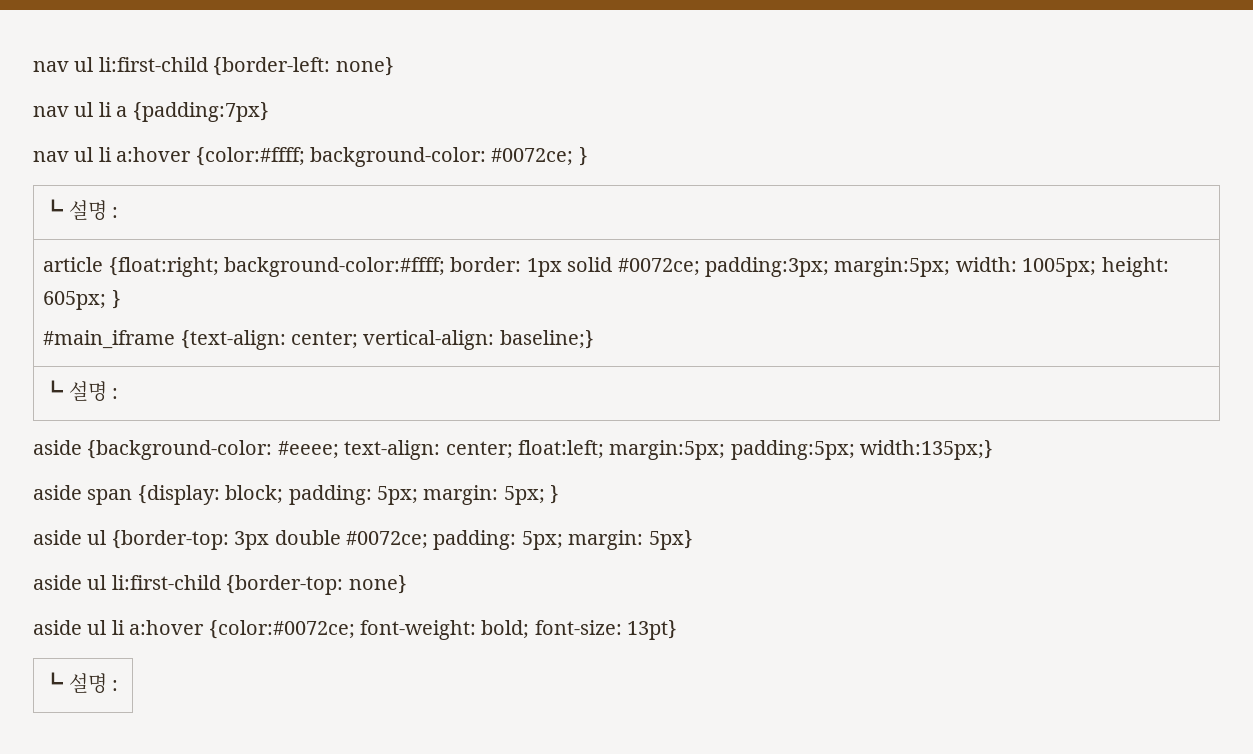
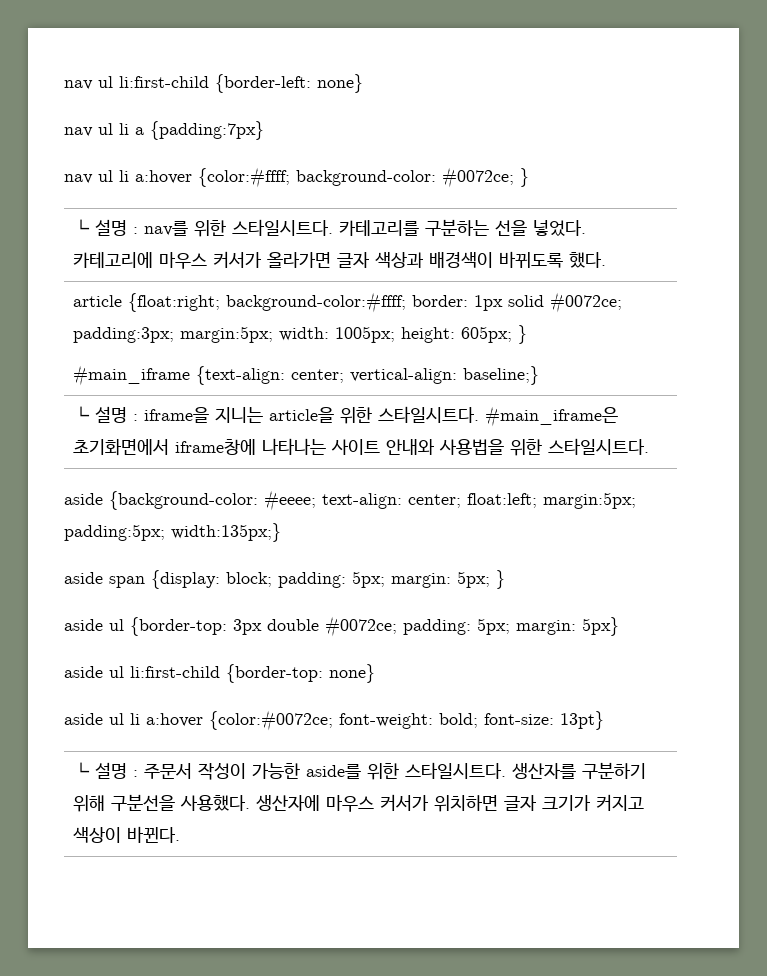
  nav ul li a:hover {color:#ffff; background-color: #0072ce; }
- ┗ 설명 :
+ ┗ 설명 : nav를 위한 스타일시트다. 카테고리를 구분하는 선을 넣었다. 카테고리에 마우스 커서가 올라가면 글자 색상과 배경색이 바뀌도록 했다.
  article {float:right; background-color:#ffff; border: 1px solid #0072ce; padding:3px; margin:5px; width: 1005px; height: 605px; }
  #main_iframe {text-align: center; vertical-align: baseline;}
- ┗ 설명 :
+ ┗ 설명 : iframe을 지니는 article을 위한 스타일시트다. #main_iframe은 초기화면에서 iframe창에 나타나는 사이트 안내와 사용법을 위한 스타일시트다.
  aside ul li a:hover {color:#0072ce; font-weight: bold; font-size: 13pt}
- ┗ 설명 :
+ ┗ 설명 : 주문서 작성이 가능한 aside를 위한 스타일시트다. 생산자를 구분하기 위해 구분선을 사용했다. 생산자에 마우스 커서가 위치하면 글자 크기가 커지고 색상이 바뀐다.

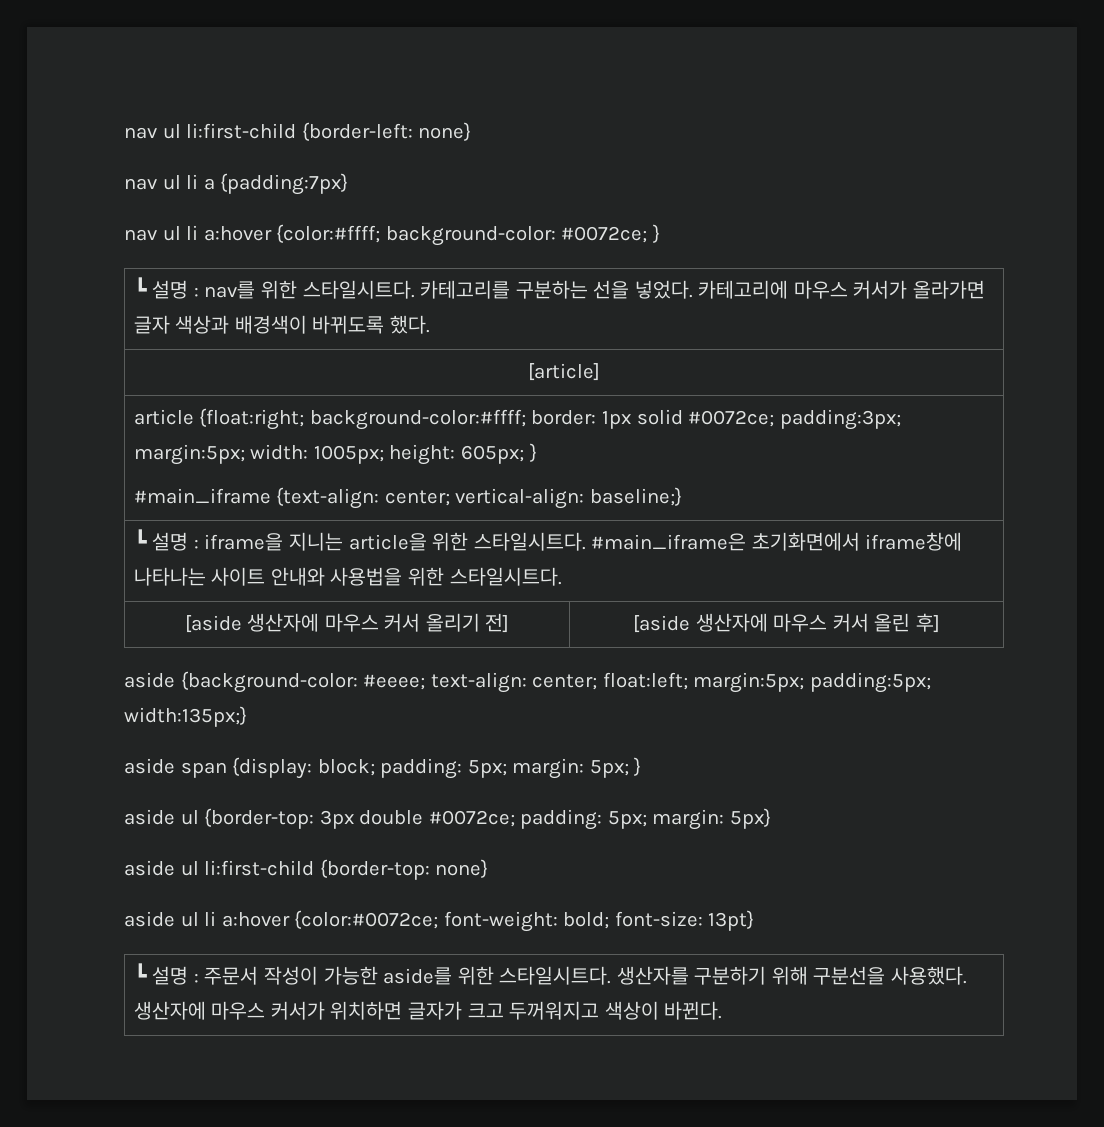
+ [article]
+ [aside 생산자에 마우스 커서 올리기 전] | [aside 생산자에 마우스 커서 올린 후]
- ┗ 설명 : 주문서 작성이 가능한 aside를 위한 스타일시트다. 생산자를 구분하기 위해 구분선을 사용했다. 생산자에 마우스 커서가 위치하면 글자 크기가 커지고 색상이 바뀐다.
+ ┗ 설명 : 주문서 작성이 가능한 aside를 위한 스타일시트다. 생산자를 구분하기 위해 구분선을 사용했다. 생산자에 마우스 커서가 위치하면 글자가 크고 두꺼워지고 색상이 바뀐다.

